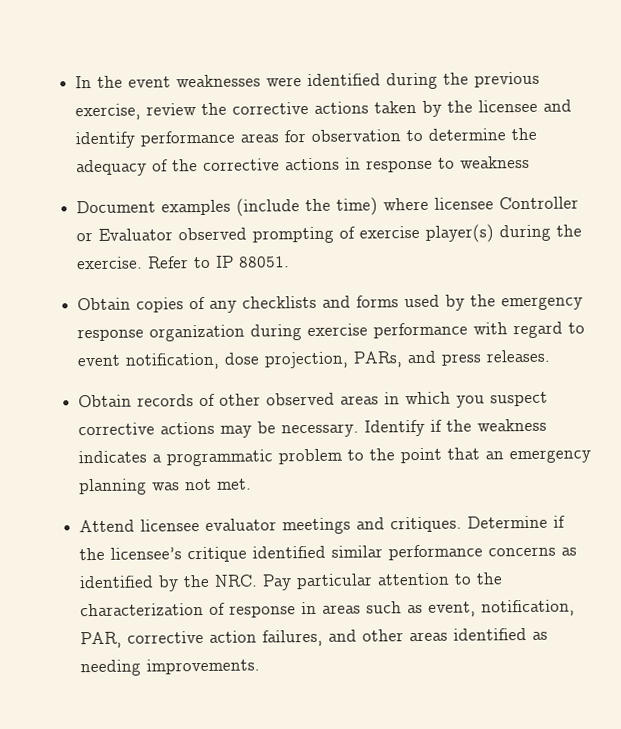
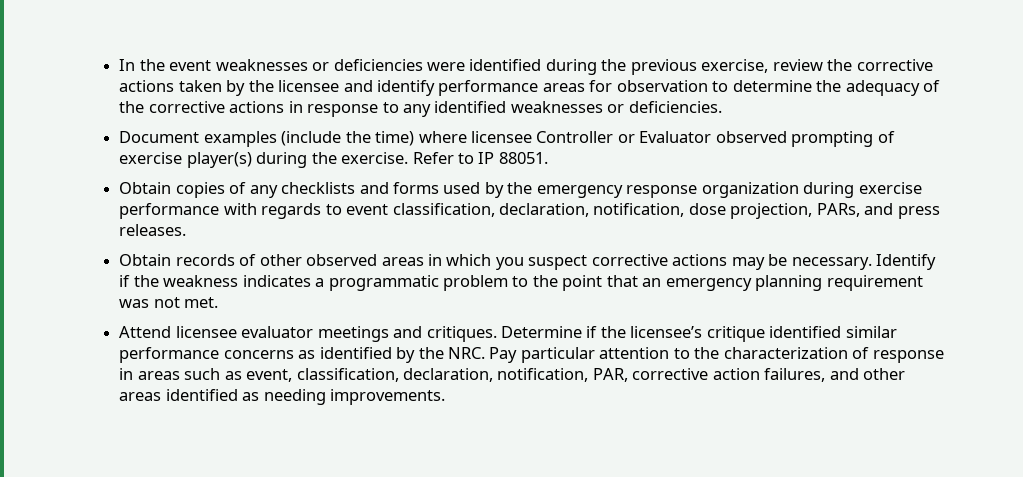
- In the event weaknesses were identified during the previous exercise, review the corrective actions taken by the licensee and identify performance areas for observation to determine the adequacy of the corrective actions in response to weakness
+ In the event weaknesses or deficiencies were identified during the previous exercise, review the corrective actions taken by the licensee and identify performance areas for observation to determine the adequacy of the corrective actions in response to any identified weaknesses or deficiencies.
- Obtain copies of any checklists and forms used by the emergency response organization during exercise performance with regard to event notification, dose projection, PARs, and press releases.
+ Obtain copies of any checklists and forms used by the emergency response organization during exercise performance with regards to event classification, declaration, notification, dose projection, PARs, and press releases.
- Identify if the weakness indicates a programmatic problem to the point that an emergency planning was not met.
+ Identify if the weakness indicates a programmatic problem to the point that an emergency planning requirement was not met.
- Determine if the licensee’s critique identified similar performance concerns as identified by the NRC. Pay particular attention to the characterization of response in areas such as event, notification, PAR, corrective action failures, and other areas identified as needing improvements.
+ Determine if the licensee’s critique identified similar performance concerns as identified by the NRC. Pay particular attention to the characterization of response in areas such as event, classification, declaration, notification, PAR, corrective action failures, and other areas identified as needing improvements.

